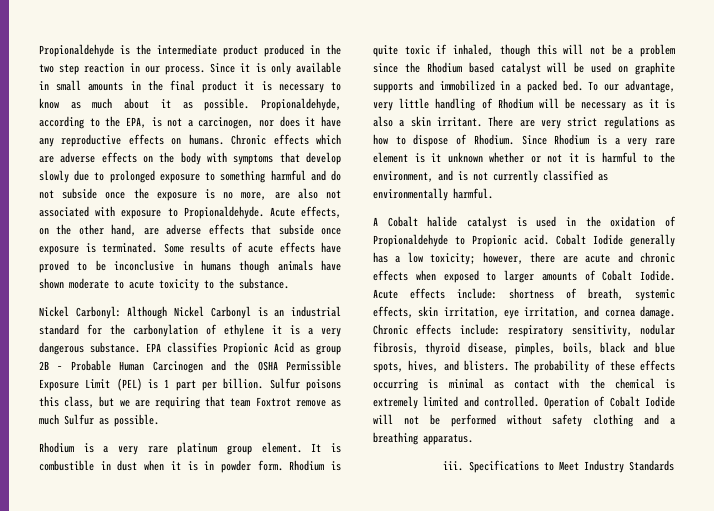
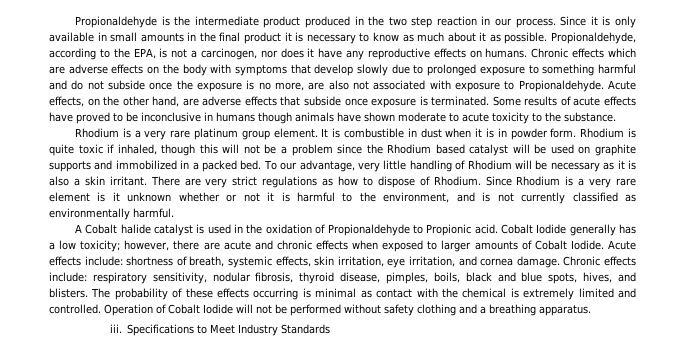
- Nickel Carbonyl: Although Nickel Carbonyl is an industrial standard for the carbonylation of ethylene it is a very dangerous substance. EPA classifies Propionic Acid as group 2B – Probable Human Carcinogen and the OSHA Permissible Exposure Limit (PEL) is 1 part per billion. Sulfur poisons this class, but we are requiring that team Foxtrot remove as much Sulfur as possible.

